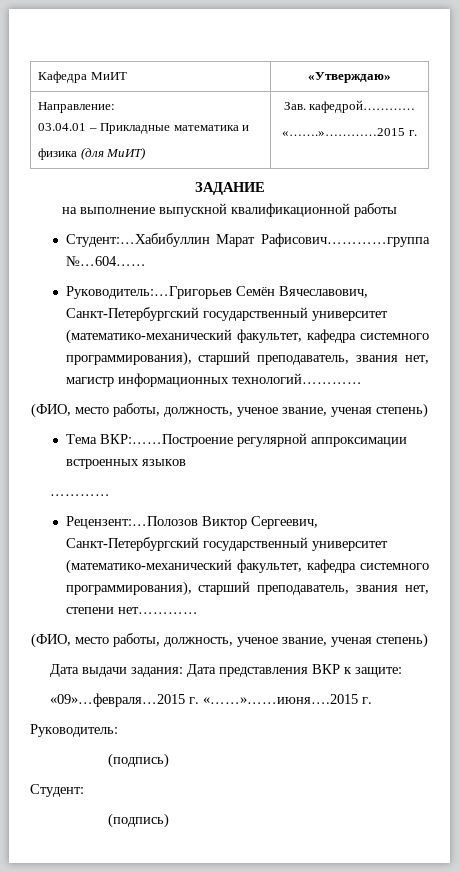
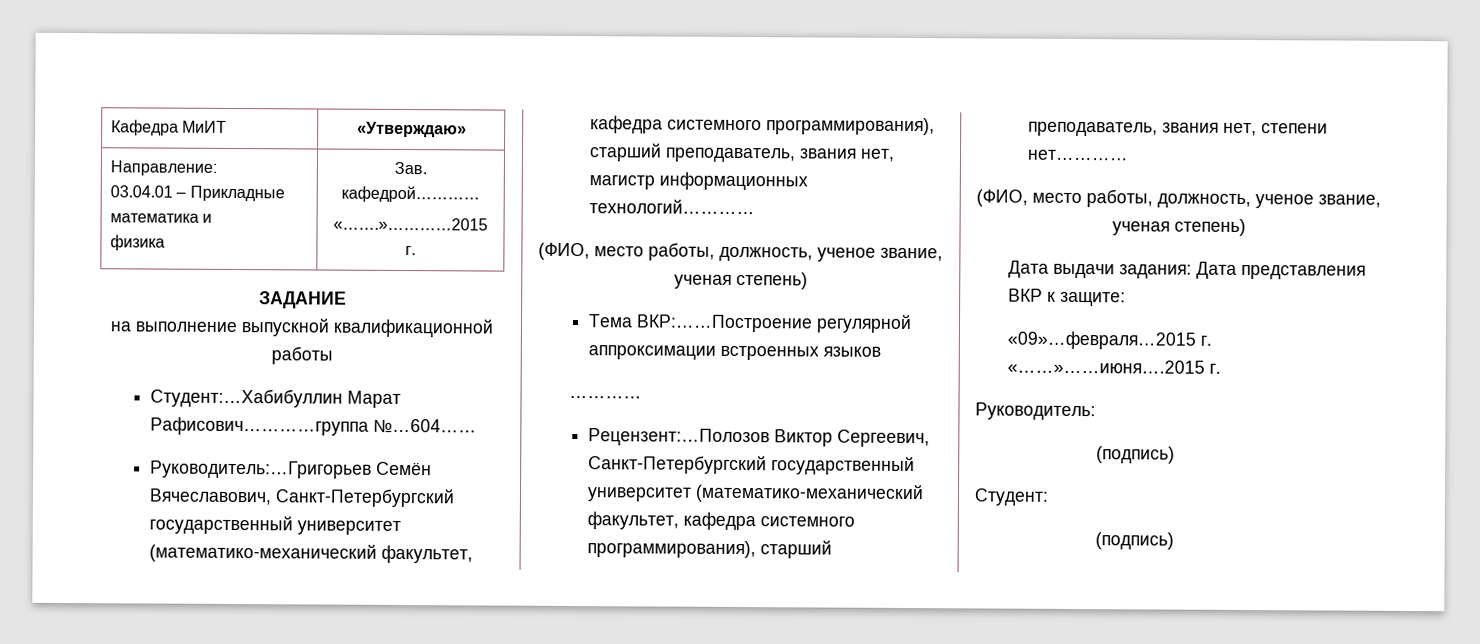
  Направление:
  03.04.01 – Прикладные математика и
- физика (для МиИТ) | Зав. кафедрой…………
+ физика | Зав. кафедрой…………

